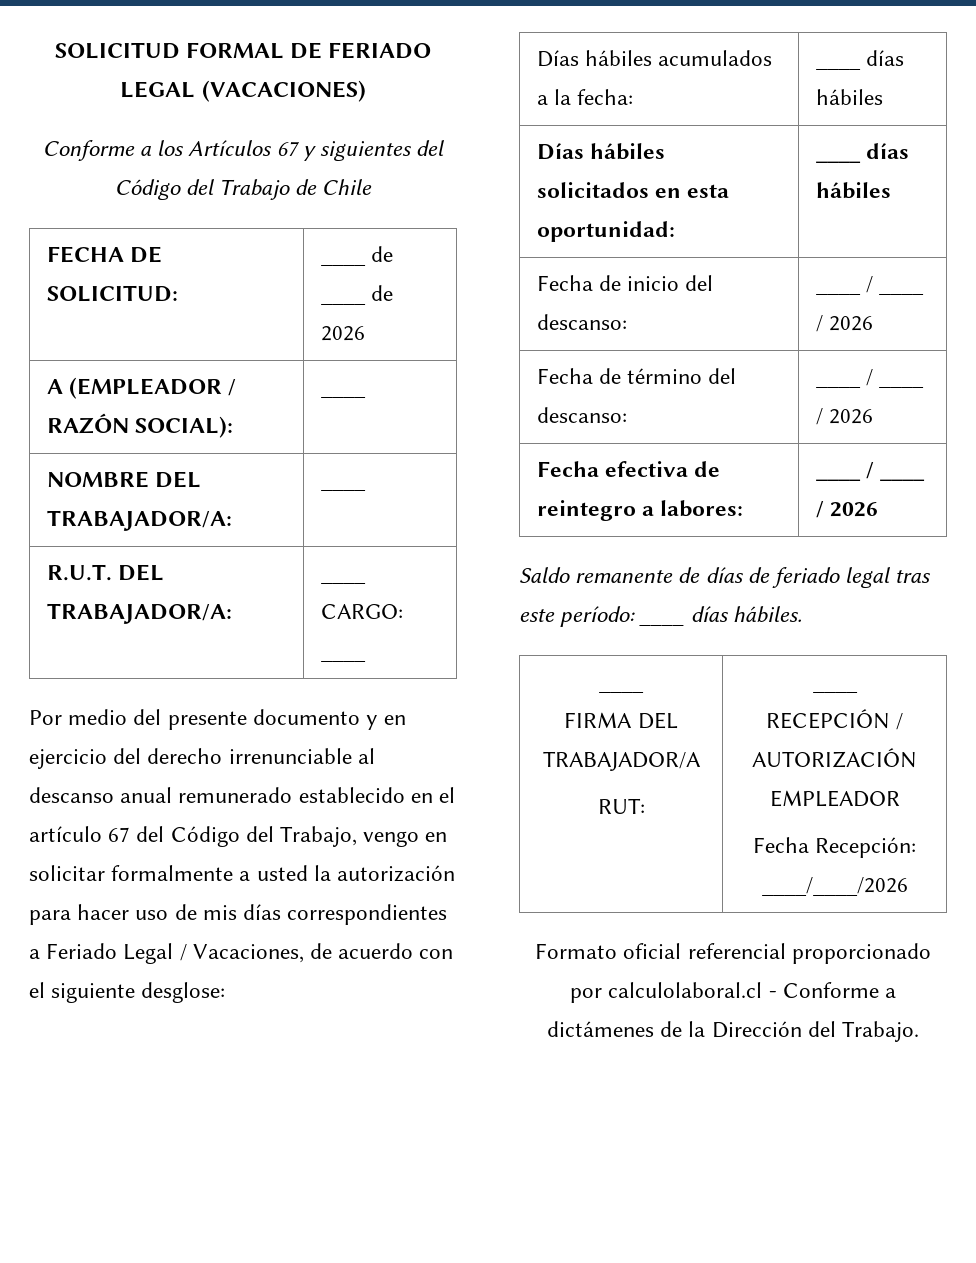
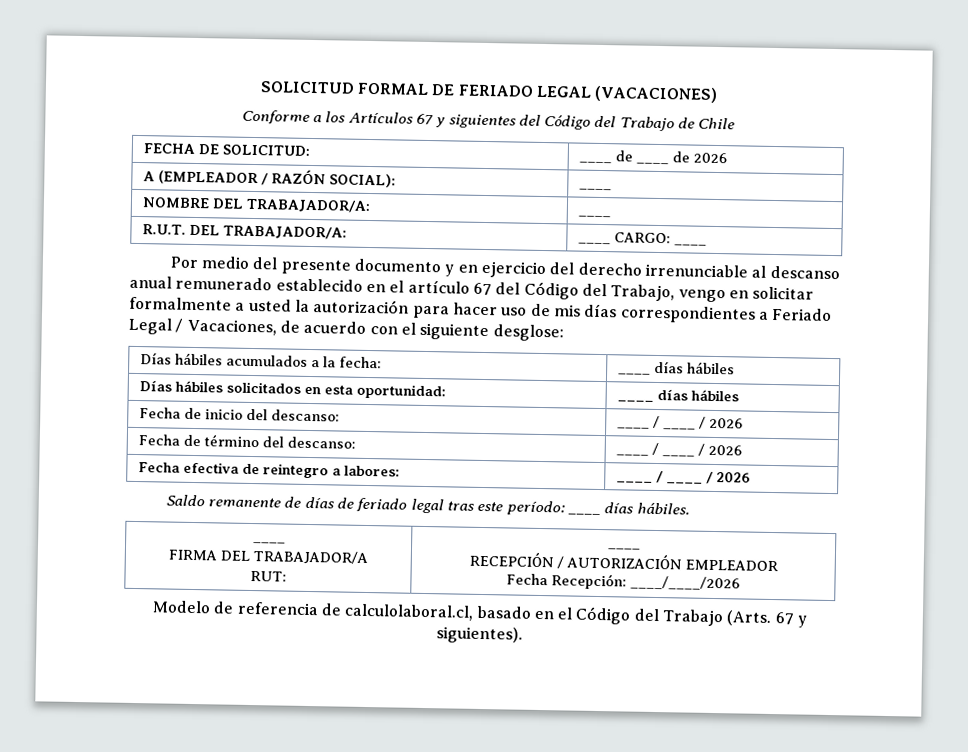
- Formato oficial referencial proporcionado por calculolaboral.cl - Conforme a dictámenes de la Dirección del Trabajo.
+ Modelo de referencia de calculolaboral.cl, basado en el Código del Trabajo (Arts. 67 y siguientes).

